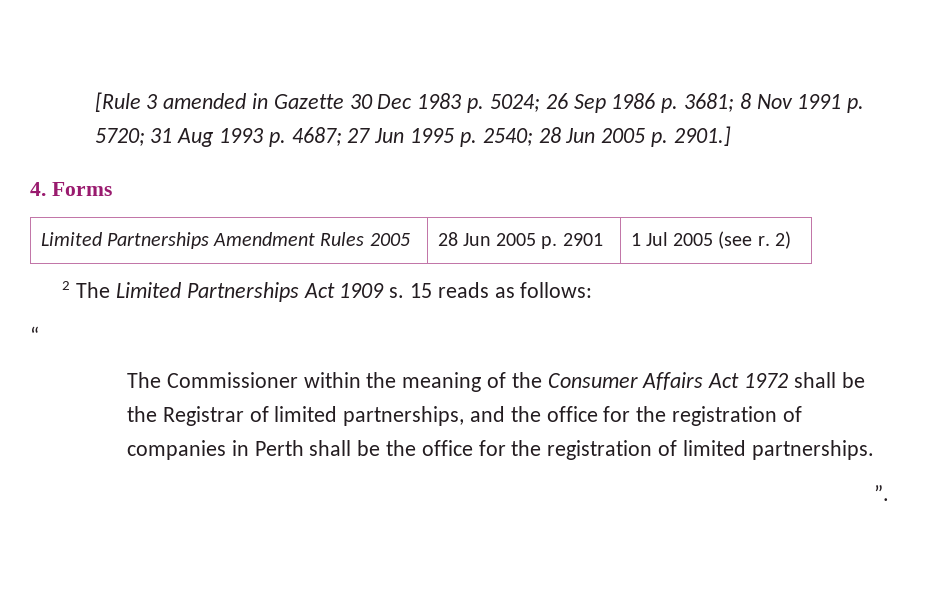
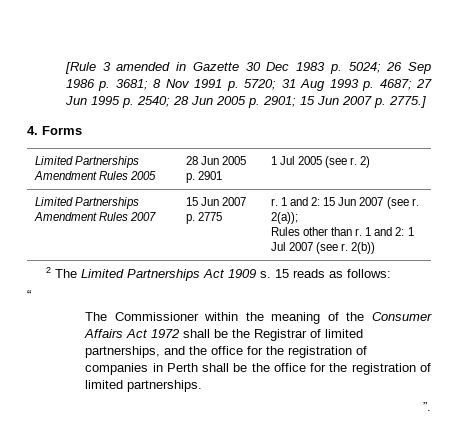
- [Rule 3 amended in Gazette 30 Dec 1983 p. 5024; 26 Sep 1986 p. 3681; 8 Nov 1991 p. 5720; 31 Aug 1993 p. 4687; 27 Jun 1995 p. 2540; 28 Jun 2005 p. 2901.]
+ [Rule 3 amended in Gazette 30 Dec 1983 p. 5024; 26 Sep 1986 p. 3681; 8 Nov 1991 p. 5720; 31 Aug 1993 p. 4687; 27 Jun 1995 p. 2540; 28 Jun 2005 p. 2901; 15 Jun 2007 p. 2775.]
+ Limited Partnerships Amendment Rules 2007 | 15 Jun 2007 p. 2775 | r. 1 and 2: 15 Jun 2007 (see r. 2(a));
+ Rules other than r. 1 and 2: 1 Jul 2007 (see r. 2(b))

